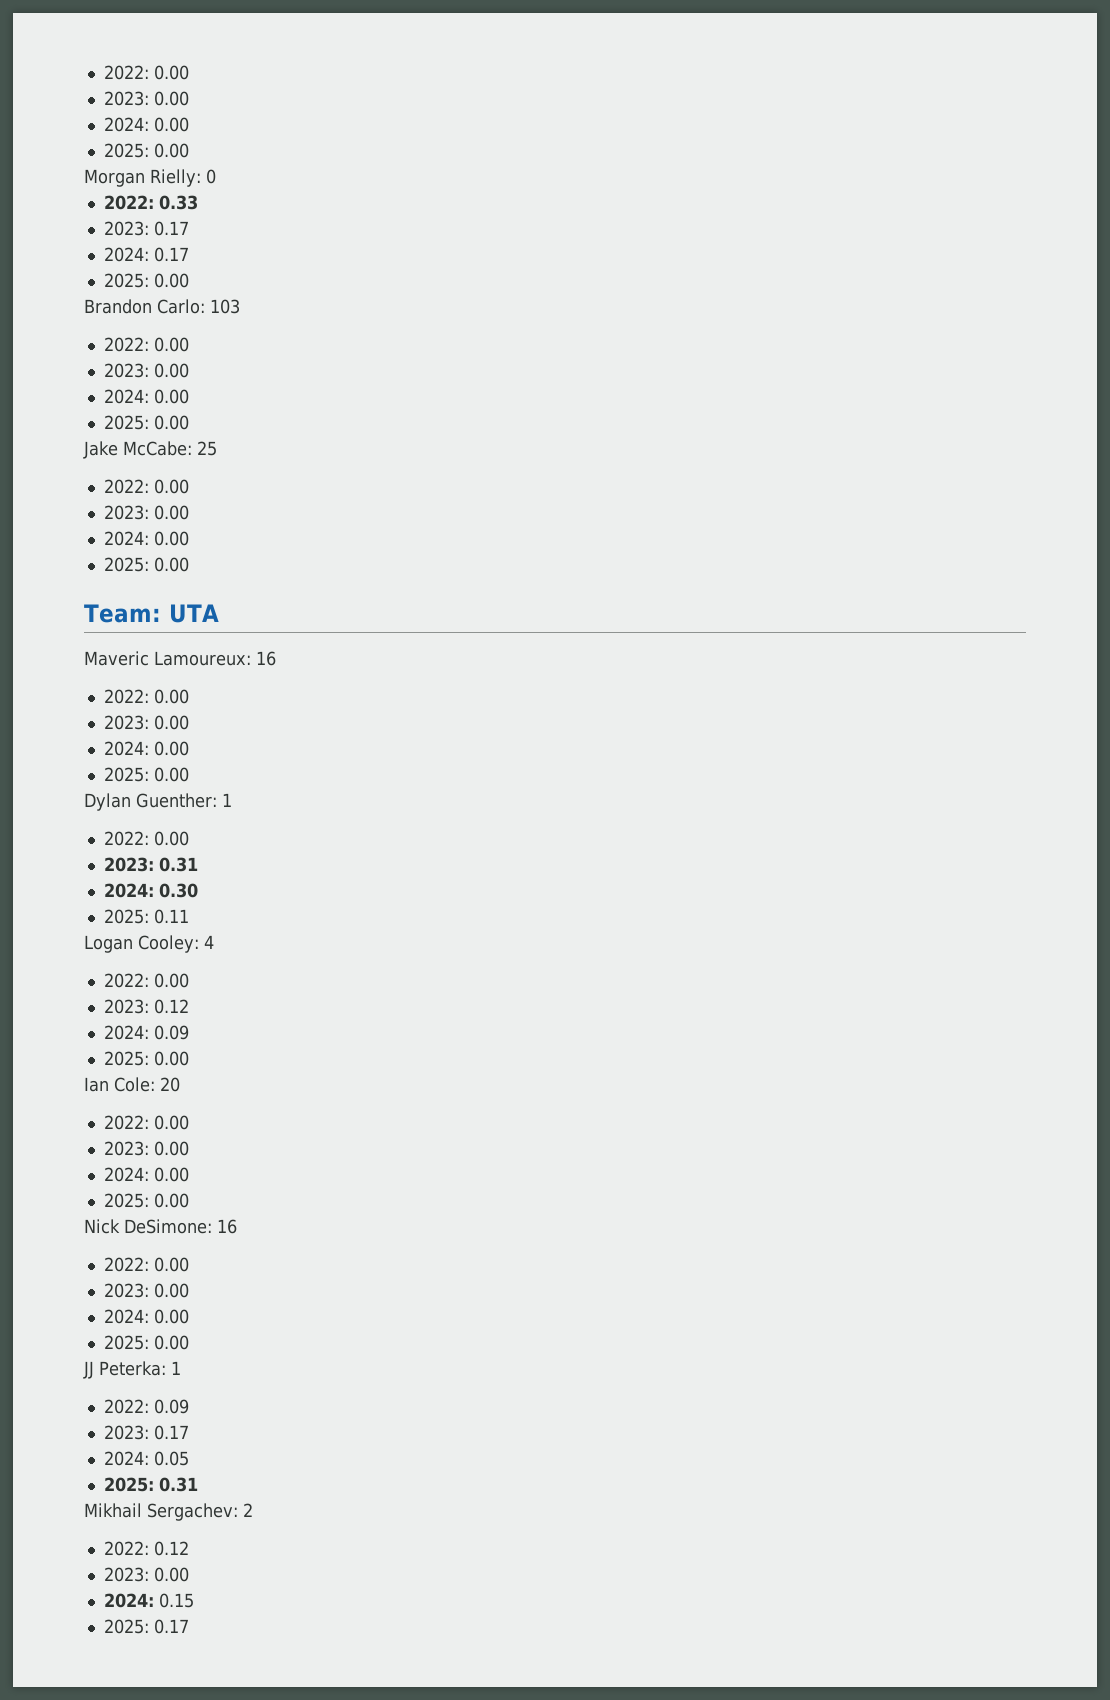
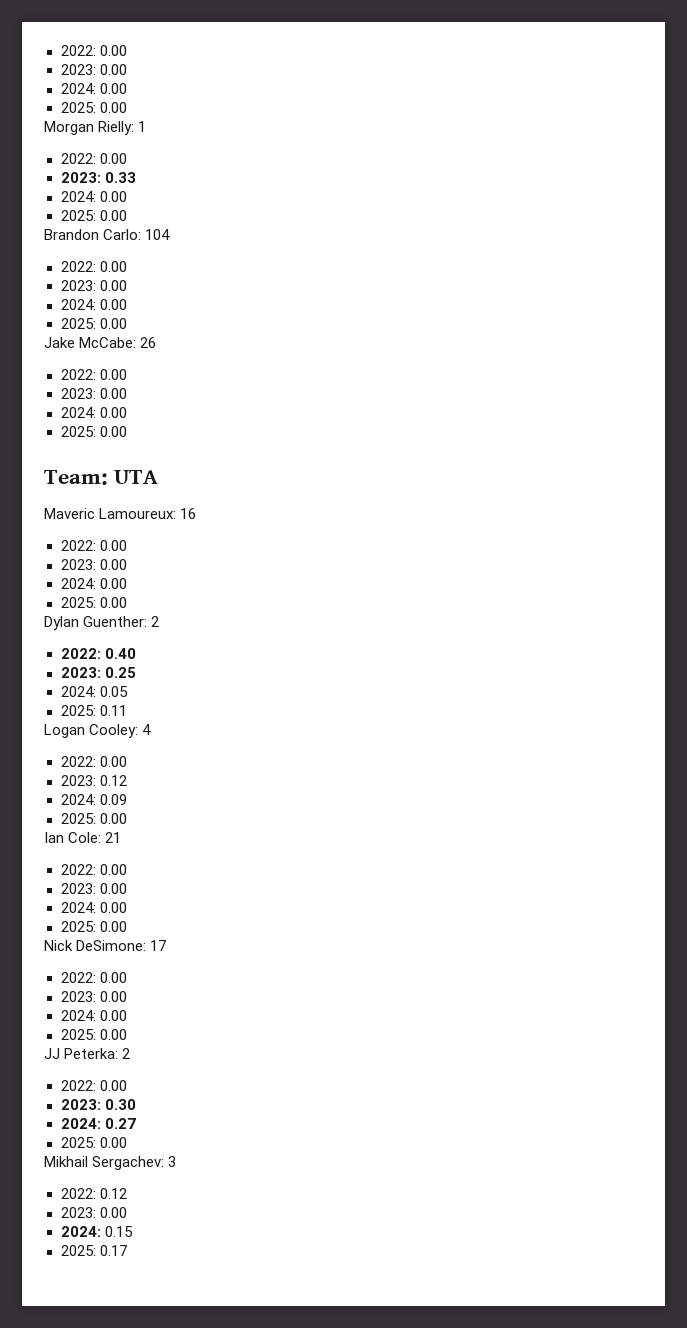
- Morgan Rielly: 0
- 2022: 0.33
- 2023: 0.17
- 2024: 0.17
+ Morgan Rielly: 1
+ 2022: 0.00
+ 2023: 0.33
+ 2024: 0.00
- Brandon Carlo: 103
+ Brandon Carlo: 104
- Jake McCabe: 25
+ Jake McCabe: 26
- Dylan Guenther: 1
- 2022: 0.00
- 2023: 0.31
- 2024: 0.30
+ Dylan Guenther: 2
+ 2022: 0.40
+ 2023: 0.25
+ 2024: 0.05
- Ian Cole: 20
+ Ian Cole: 21
- Nick DeSimone: 16
+ Nick DeSimone: 17
- JJ Peterka: 1
- 2022: 0.09
- 2023: 0.17
- 2024: 0.05
- 2025: 0.31
+ JJ Peterka: 2
+ 2022: 0.00
+ 2023: 0.30
+ 2024: 0.27
+ 2025: 0.00
- Mikhail Sergachev: 2
+ Mikhail Sergachev: 3

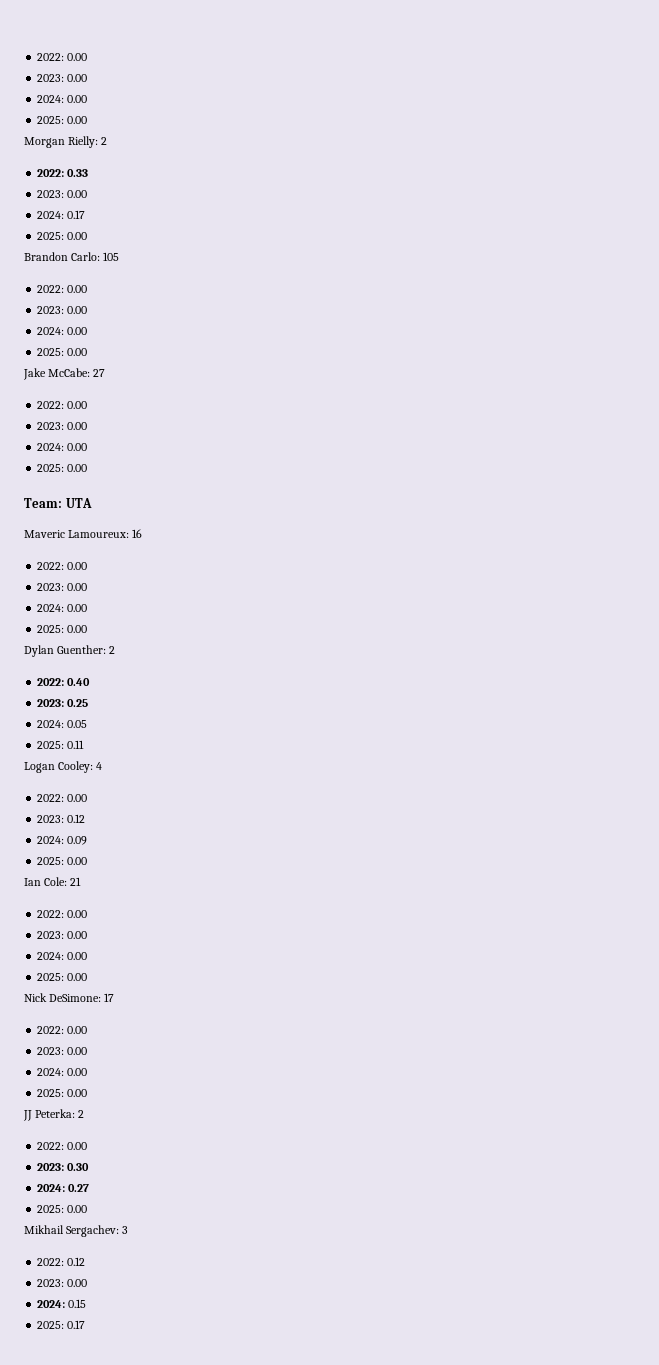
- Morgan Rielly: 1
- 2022: 0.00
- 2023: 0.33
- 2024: 0.00
+ Morgan Rielly: 2
+ 2022: 0.33
+ 2023: 0.00
+ 2024: 0.17
- Brandon Carlo: 104
+ Brandon Carlo: 105
- Jake McCabe: 26
+ Jake McCabe: 27

